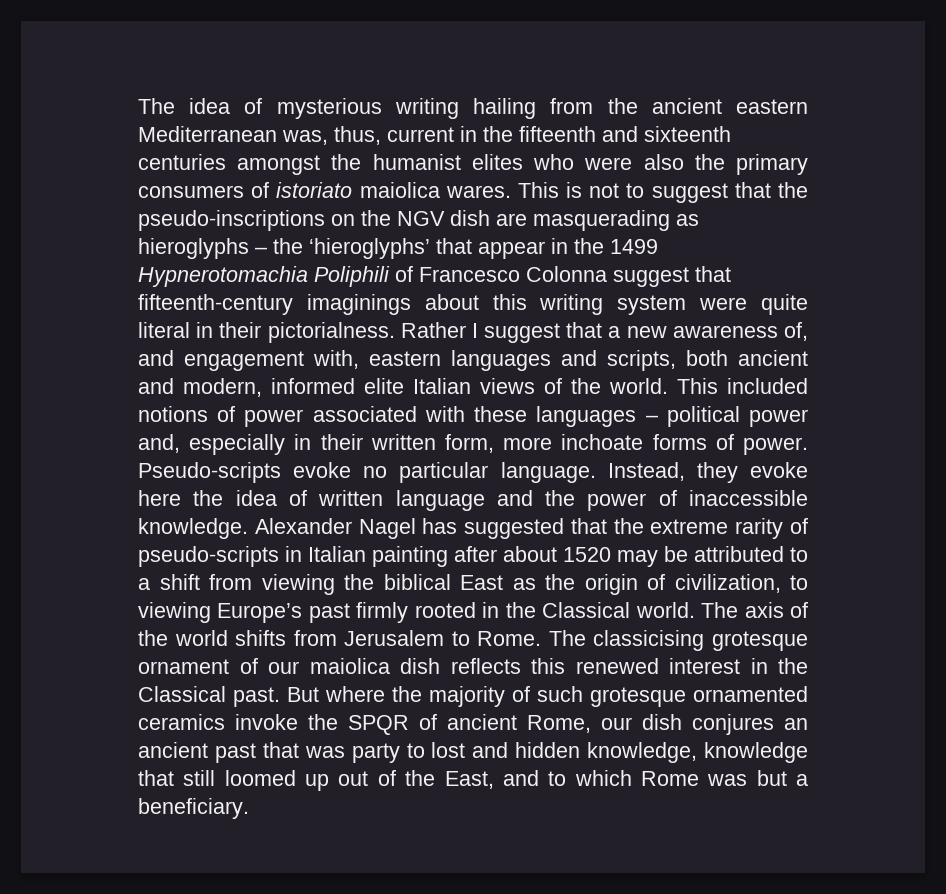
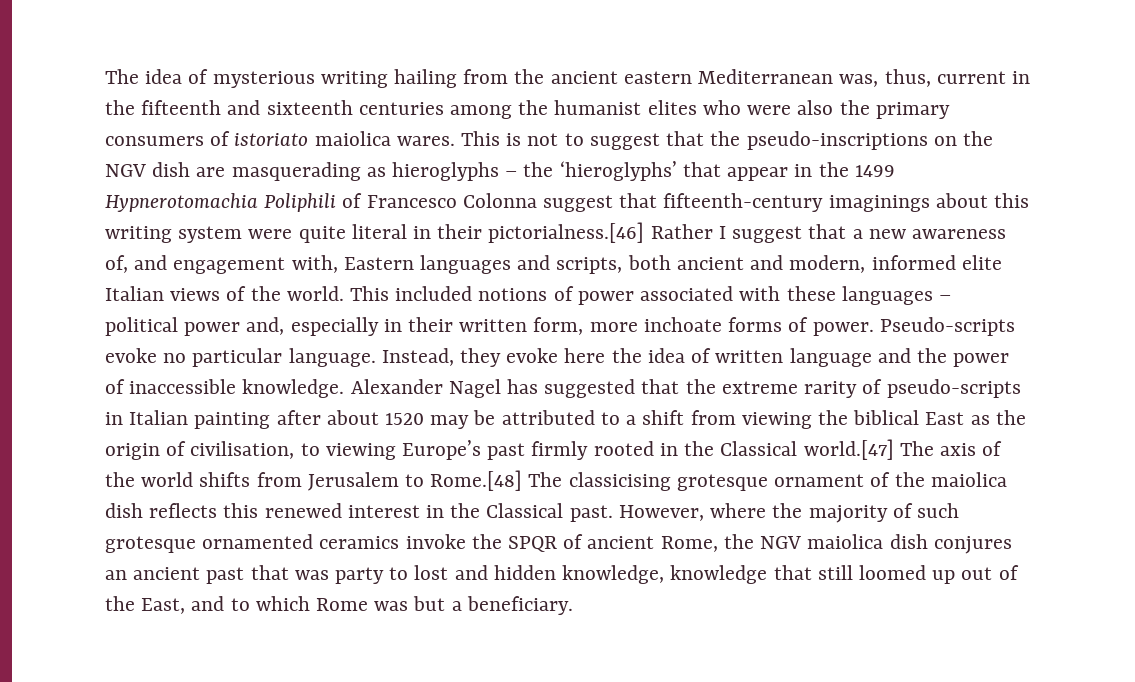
- The idea of mysterious writing hailing from the ancient eastern Mediterranean was, thus, current in the fifteenth and sixteenth centuries amongst the humanist elites who were also the primary consumers of istoriato maiolica wares.
+ The idea of mysterious writing hailing from the ancient eastern Mediterranean was, thus, current in the fifteenth and sixteenth centuries among the humanist elites who were also the primary consumers of istoriato maiolica wares.
- This is not to suggest that the pseudo-inscriptions on the NGV dish are masquerading as hieroglyphs – the ‘hieroglyphs’ that appear in the 1499 Hypnerotomachia Poliphili of Francesco Colonna suggest that fifteenth-century imaginings about this writing system were quite literal in their pictorialness. Rather I suggest that a new awareness of, and engagement with, eastern languages and scripts, both ancient and modern, informed elite Italian views of the world.
+ This is not to suggest that the pseudo-inscriptions on the NGV dish are masquerading as hieroglyphs – the ‘hieroglyphs’ that appear in the 1499 Hypnerotomachia Poliphili of Francesco Colonna suggest that fifteenth-century imaginings about this writing system were quite literal in their pictorialness.[46] Rather I suggest that a new awareness of, and engagement with, Eastern languages and scripts, both ancient and modern, informed elite Italian views of the world.
- Alexander Nagel has suggested that the extreme rarity of pseudo-scripts in Italian painting after about 1520 may be attributed to a shift from viewing the biblical East as the origin of civilization, to viewing Europe’s past firmly rooted in the Classical world. The axis of the world shifts from Jerusalem to Rome. The classicising grotesque ornament of our maiolica dish reflects this renewed interest in the Classical past.
+ Alexander Nagel has suggested that the extreme rarity of pseudo-scripts in Italian painting after about 1520 may be attributed to a shift from viewing the biblical East as the origin of civilisation, to viewing Europe’s past firmly rooted in the Classical world.[47] The axis of the world shifts from Jerusalem to Rome.[48] The classicising grotesque ornament of the maiolica dish reflects this renewed interest in the Classical past.
- But where the majority of such grotesque ornamented ceramics invoke the SPQR of ancient Rome, our dish conjures an ancient past that was party to lost and hidden knowledge, knowledge that still loomed up out of the East, and to which Rome was but a beneficiary.
+ However, where the majority of such grotesque ornamented ceramics invoke the SPQR of ancient Rome, the NGV maiolica dish conjures an ancient past that was party to lost and hidden knowledge, knowledge that still loomed up out of the East, and to which Rome was but a beneficiary.

